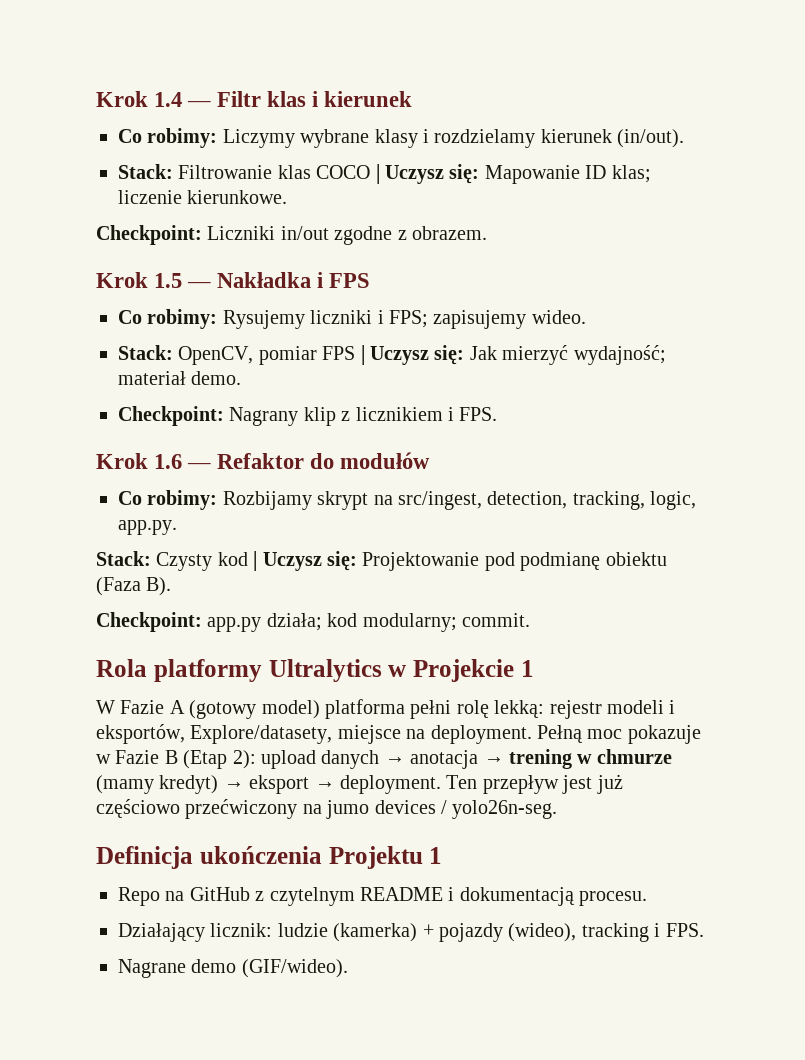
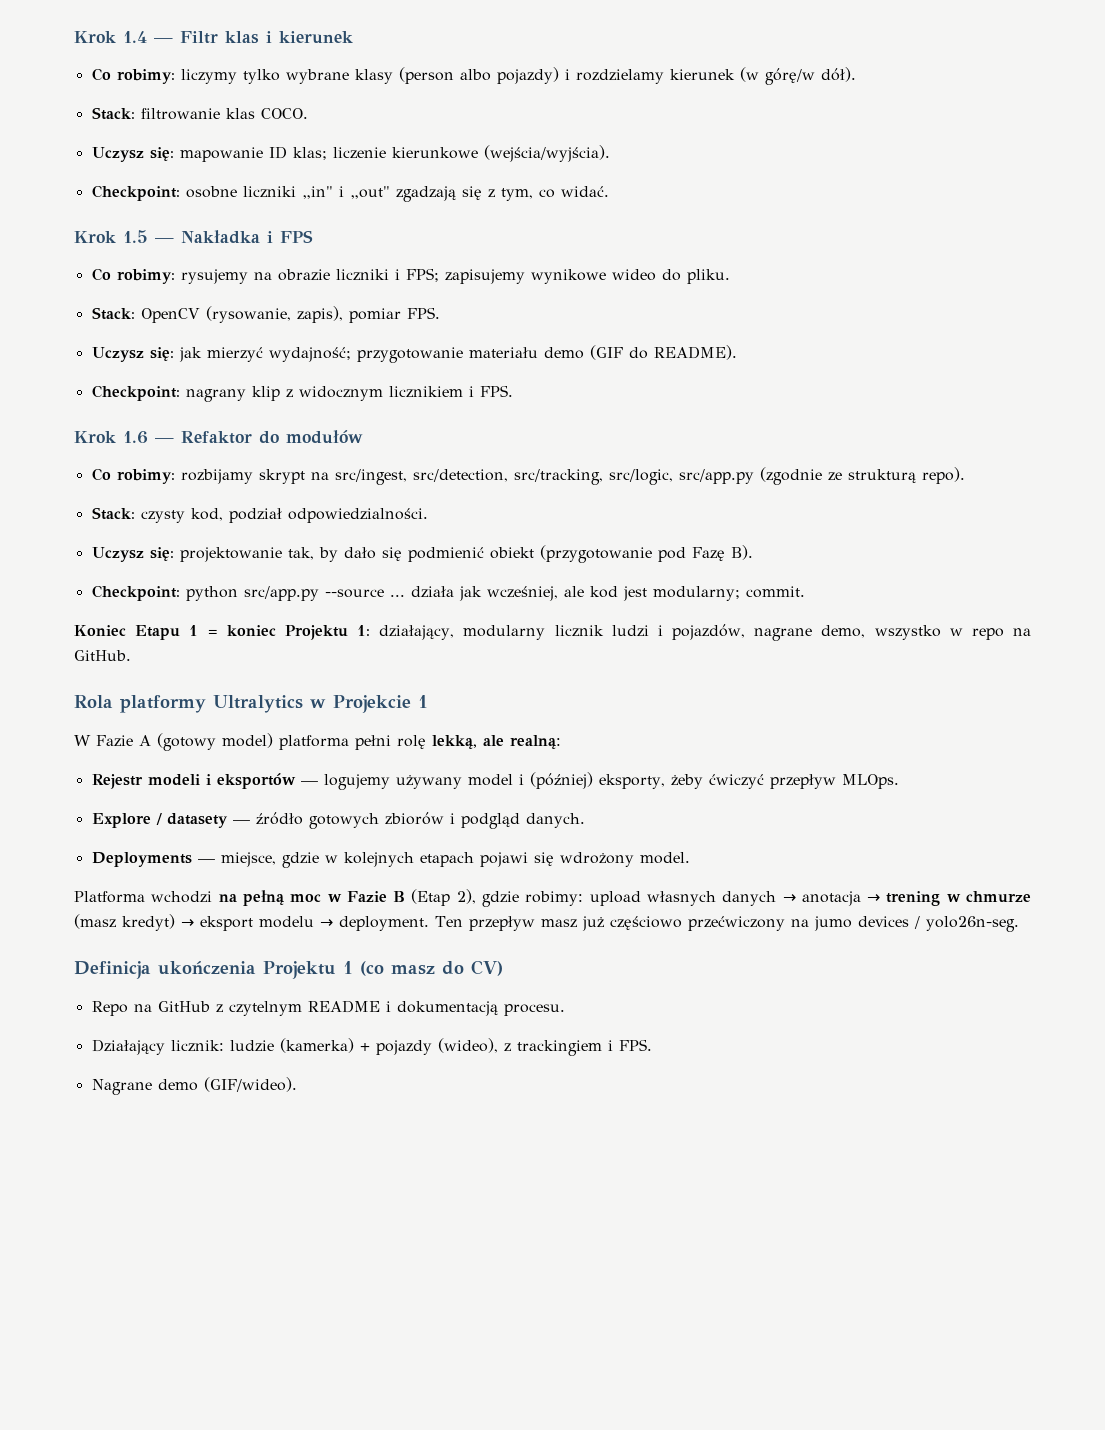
- Co robimy: Liczymy wybrane klasy i rozdzielamy kierunek (in/out).
- Stack: Filtrowanie klas COCO | Uczysz się: Mapowanie ID klas; liczenie kierunkowe.
- Checkpoint: Liczniki in/out zgodne z obrazem.
+ Co robimy: liczymy tylko wybrane klasy (person albo pojazdy) i rozdzielamy kierunek (w górę/w dół).
+ Stack: filtrowanie klas COCO.
+ Uczysz się: mapowanie ID klas; liczenie kierunkowe (wejścia/wyjścia).
+ Checkpoint: osobne liczniki „in" i „out" zgadzają się z tym, co widać.
- Co robimy: Rysujemy liczniki i FPS; zapisujemy wideo.
- Stack: OpenCV, pomiar FPS | Uczysz się: Jak mierzyć wydajność; materiał demo.
- Checkpoint: Nagrany klip z licznikiem i FPS.
+ Co robimy: rysujemy na obrazie liczniki i FPS; zapisujemy wynikowe wideo do pliku.
+ Stack: OpenCV (rysowanie, zapis), pomiar FPS.
+ Uczysz się: jak mierzyć wydajność; przygotowanie materiału demo (GIF do README).
+ Checkpoint: nagrany klip z widocznym licznikiem i FPS.
- Co robimy: Rozbijamy skrypt na src/ingest, detection, tracking, logic, app.py.
- Stack: Czysty kod | Uczysz się: Projektowanie pod podmianę obiektu (Faza B).
- Checkpoint: app.py działa; kod modularny; commit.
+ Co robimy: rozbijamy skrypt na src/ingest, src/detection, src/tracking, src/logic, src/app.py (zgodnie ze strukturą repo).
+ Stack: czysty kod, podział odpowiedzialności.
+ Uczysz się: projektowanie tak, by dało się podmienić obiekt (przygotowanie pod Fazę B).
+ Checkpoint: python src/app.py --source ... działa jak wcześniej, ale kod jest modularny; commit.
+ Koniec Etapu 1 = koniec Projektu 1: działający, modularny licznik ludzi i pojazdów, nagrane demo, wszystko w repo na GitHub.
- W Fazie A (gotowy model) platforma pełni rolę lekką: rejestr modeli i eksportów, Explore/datasety, miejsce na deployment. Pełną moc pokazuje w Fazie B (Etap 2): upload danych → anotacja → trening w chmurze (mamy kredyt) → eksport → deployment.
+ W Fazie A (gotowy model) platforma pełni rolę lekką, ale realną:
+ Rejestr modeli i eksportów — logujemy używany model i (później) eksporty, żeby ćwiczyć przepływ MLOps.
+ Explore / datasety — źródło gotowych zbiorów i podgląd danych.
+ Deployments — miejsce, gdzie w kolejnych etapach pojawi się wdrożony model.
+ Platforma wchodzi na pełną moc w Fazie B (Etap 2), gdzie robimy: upload własnych danych → anotacja → trening w chmurze (masz kredyt) → eksport modelu → deployment.
- Ten przepływ jest już częściowo przećwiczony na jumo devices / yolo26n-seg.
+ Ten przepływ masz już częściowo przećwiczony na jumo devices / yolo26n-seg.
- Definicja ukończenia Projektu 1
+ Definicja ukończenia Projektu 1 (co masz do CV)
- Działający licznik: ludzie (kamerka) + pojazdy (wideo), tracking i FPS.
+ Działający licznik: ludzie (kamerka) + pojazdy (wideo), z trackingiem i FPS.

